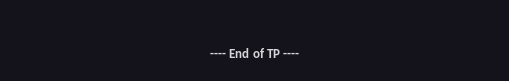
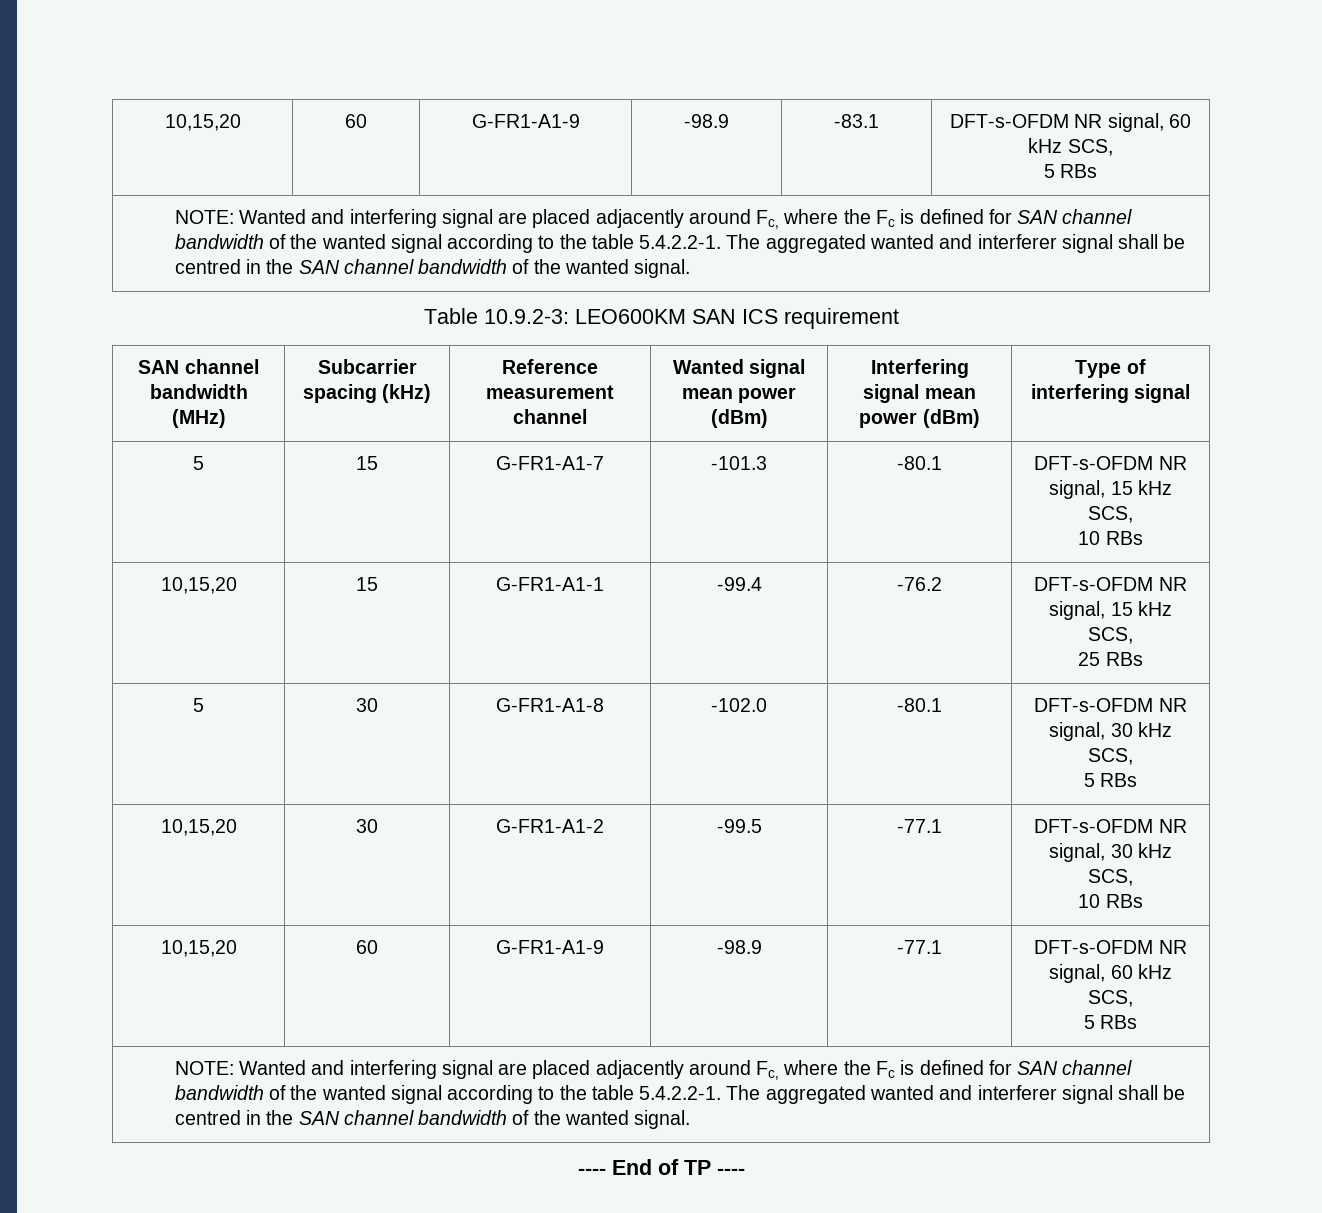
+ 10,15,20 | 60 | G-FR1-A1-9 | -98.9 | -83.1 | DFT-s-OFDM NR signal, 60 kHz SCS,
+ 5 RBs
+ NOTE: Wanted and interfering signal are placed adjacently around Fc, where the Fc is defined for SAN channel bandwidth of the wanted signal according to the table 5.4.2.2-1. The aggregated wanted and interferer signal shall be centred in the SAN channel bandwidth of the wanted signal.
+ Table 10.9.2-3: LEO600KM SAN ICS requirement
+ SAN channel bandwidth (MHz) | Subcarrier spacing (kHz) | Reference measurement channel | Wanted signal mean power (dBm) | Interfering signal mean power (dBm) | Type of interfering signal
+ 5 | 15 | G-FR1-A1-7 | -101.3 | -80.1 | DFT-s-OFDM NR signal, 15 kHz SCS,
+ 10 RBs
+ 10,15,20 | 15 | G-FR1-A1-1 | -99.4 | -76.2 | DFT-s-OFDM NR signal, 15 kHz SCS,
+ 25 RBs
+ 5 | 30 | G-FR1-A1-8 | -102.0 | -80.1 | DFT-s-OFDM NR signal, 30 kHz SCS,
+ 5 RBs
+ 10,15,20 | 30 | G-FR1-A1-2 | -99.5 | -77.1 | DFT-s-OFDM NR signal, 30 kHz SCS,
+ 10 RBs
+ 10,15,20 | 60 | G-FR1-A1-9 | -98.9 | -77.1 | DFT-s-OFDM NR signal, 60 kHz SCS,
+ 5 RBs
+ NOTE: Wanted and interfering signal are placed adjacently around Fc, where the Fc is defined for SAN channel bandwidth of the wanted signal according to the table 5.4.2.2-1. The aggregated wanted and interferer signal shall be centred in the SAN channel bandwidth of the wanted signal.

